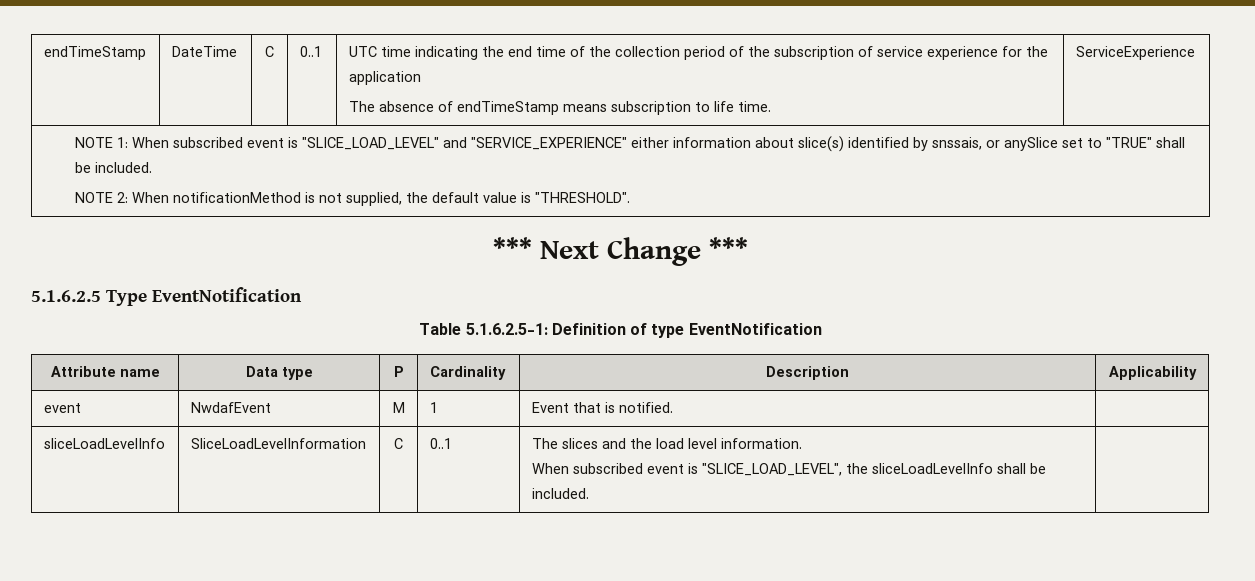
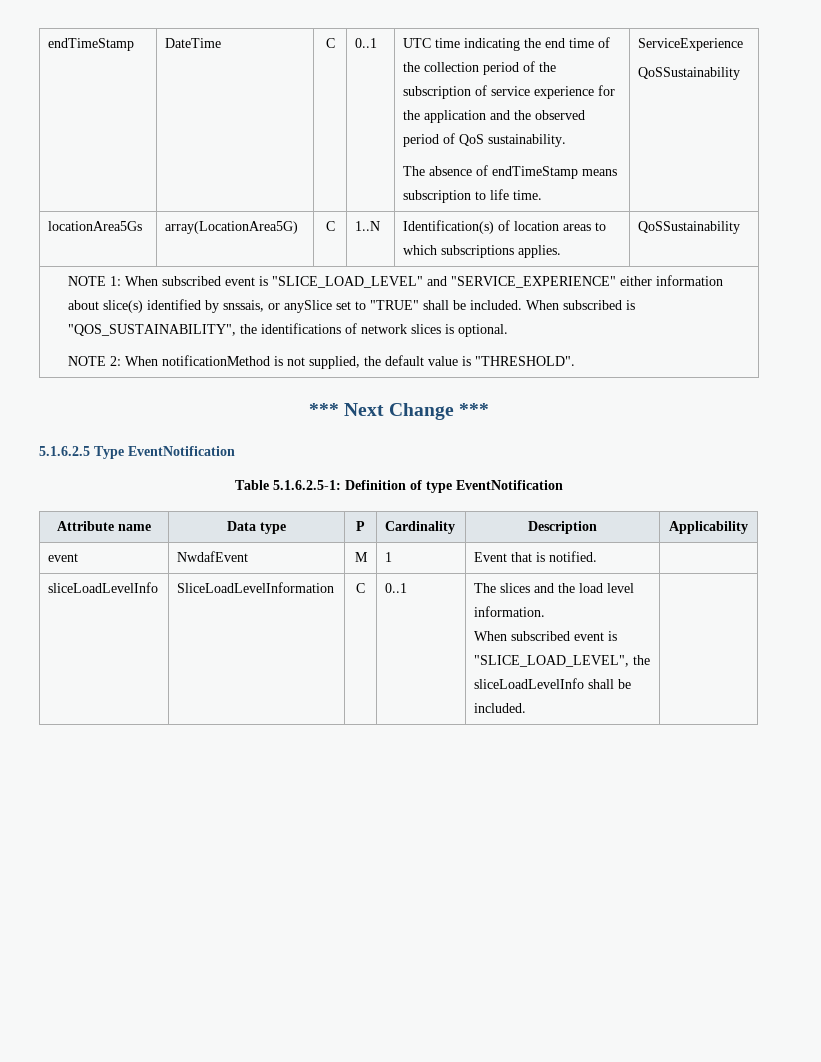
- UTC time indicating the end time of the collection period of the subscription of service experience for the application
+ UTC time indicating the end time of the collection period of the subscription of service experience for the application and the observed period of QoS sustainability.
  ServiceExperience
+ QoSSustainability
+ locationArea5Gs | array(LocationArea5G) | C | 1..N | Identification(s) of location areas to which subscriptions applies. | QoSSustainability
+ When subscribed is "QOS_SUSTAINABILITY", the identifications of network slices is optional.

